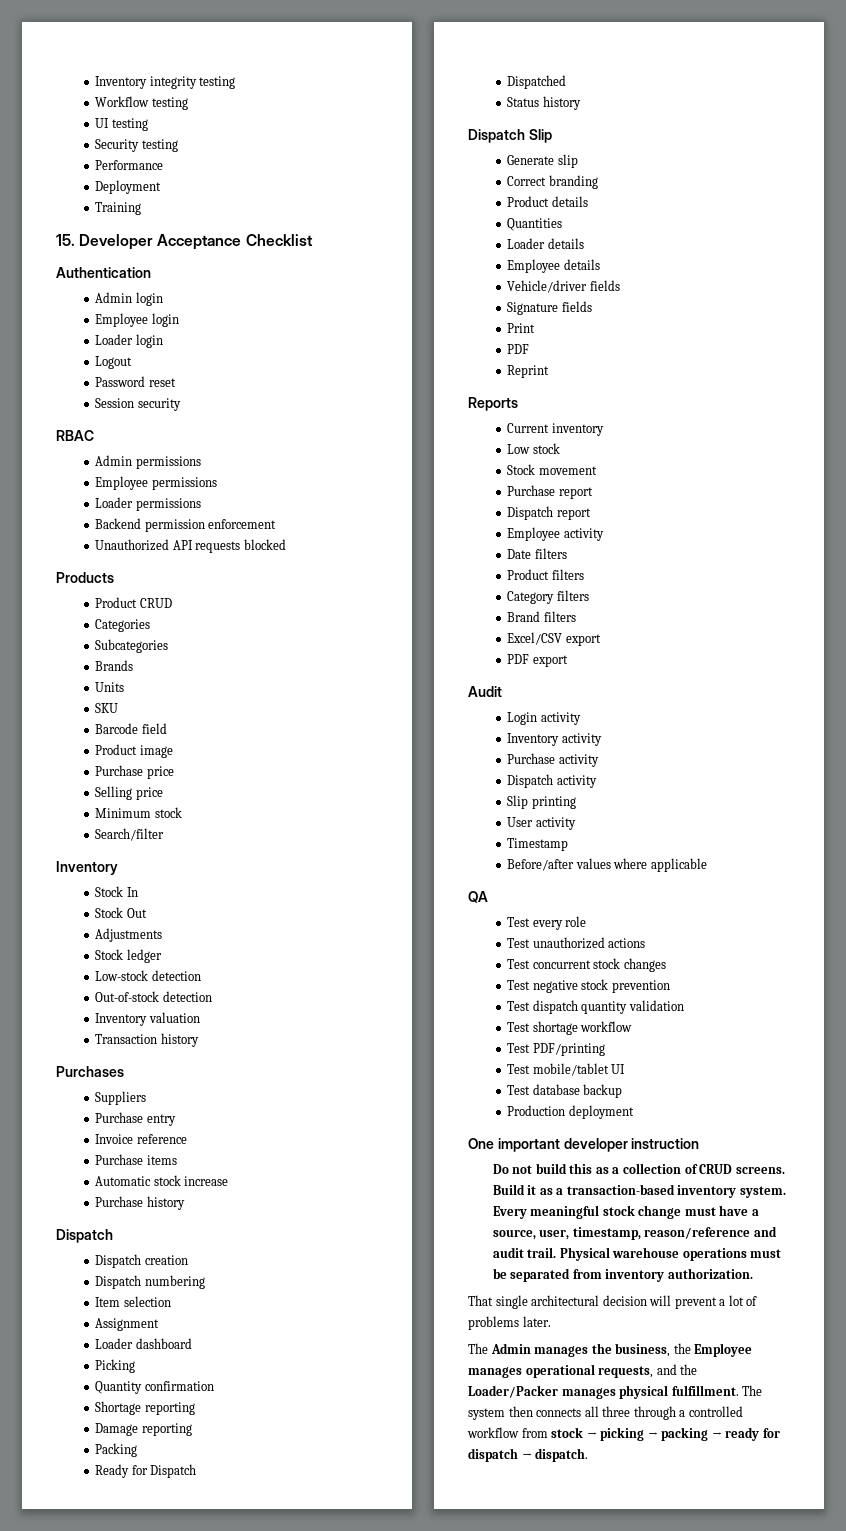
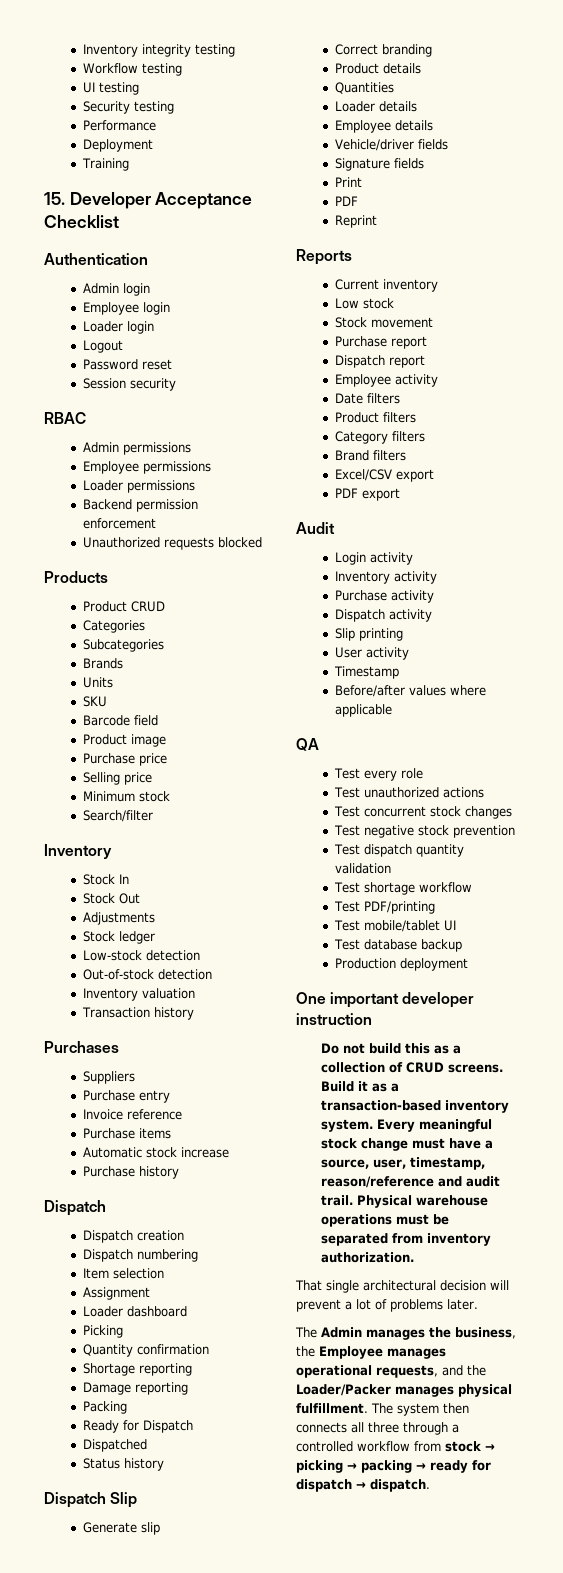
- Unauthorized API requests blocked
+ Unauthorized requests blocked

